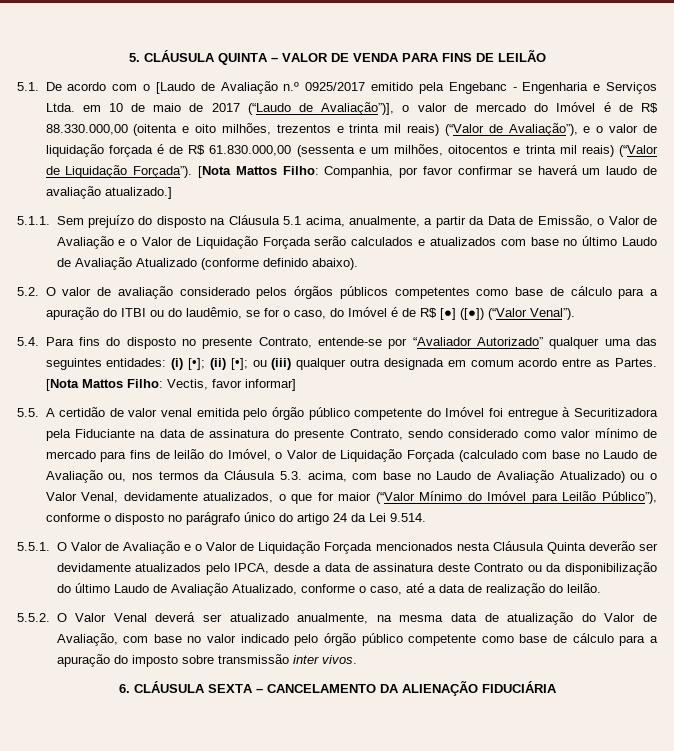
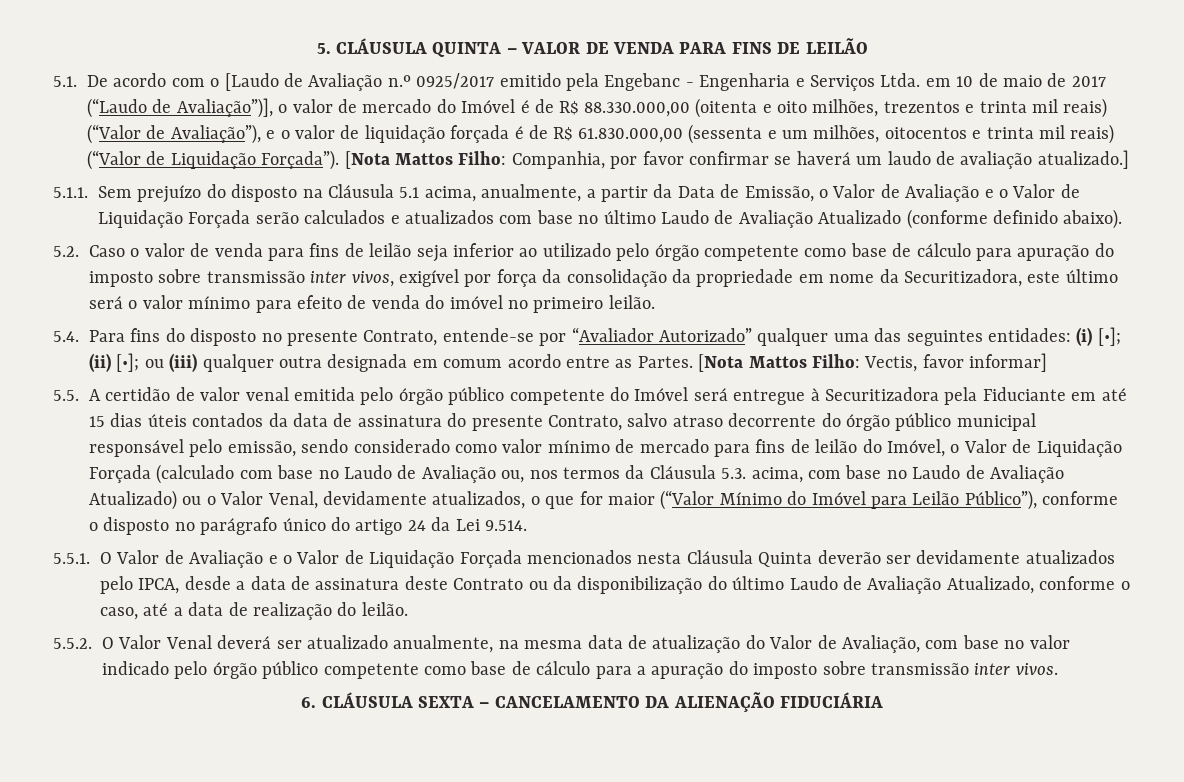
- 5.2. O valor de avaliação considerado pelos órgãos públicos competentes como base de cálculo para a apuração do ITBI ou do laudêmio, se for o caso, do Imóvel é de R$ [●] ([●]) (“Valor Venal”).
+ 5.2. Caso o valor de venda para fins de leilão seja inferior ao utilizado pelo órgão competente como base de cálculo para apuração do imposto sobre transmissão inter vivos, exigível por força da consolidação da propriedade em nome da Securitizadora, este último será o valor mínimo para efeito de venda do imóvel no primeiro leilão.
- 5.5. A certidão de valor venal emitida pelo órgão público competente do Imóvel foi entregue à Securitizadora pela Fiduciante na data de assinatura do presente Contrato, sendo considerado como valor mínimo de mercado para fins de leilão do Imóvel, o Valor de Liquidação Forçada (calculado com base no Laudo de Avaliação ou, nos termos da Cláusula 5.3. acima, com base no Laudo de Avaliação Atualizado) ou o Valor Venal, devidamente atualizados, o que for maior (“Valor Mínimo do Imóvel para Leilão Público”), conforme o disposto no parágrafo único do artigo 24 da Lei 9.514.
+ 5.5. A certidão de valor venal emitida pelo órgão público competente do Imóvel será entregue à Securitizadora pela Fiduciante em até 15 dias úteis contados da data de assinatura do presente Contrato, salvo atraso decorrente do órgão público municipal responsável pelo emissão, sendo considerado como valor mínimo de mercado para fins de leilão do Imóvel, o Valor de Liquidação Forçada (calculado com base no Laudo de Avaliação ou, nos termos da Cláusula 5.3. acima, com base no Laudo de Avaliação Atualizado) ou o Valor Venal, devidamente atualizados, o que for maior (“Valor Mínimo do Imóvel para Leilão Público”), conforme o disposto no parágrafo único do artigo 24 da Lei 9.514.

